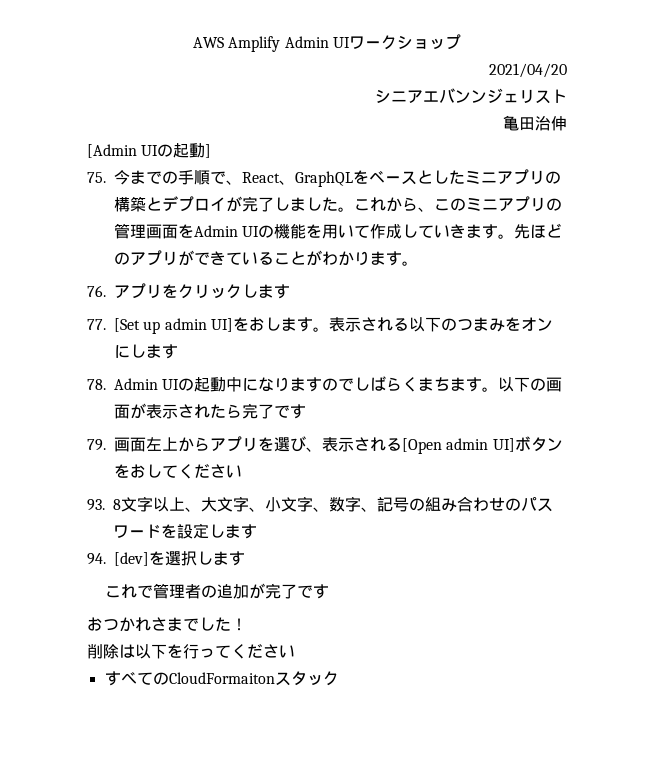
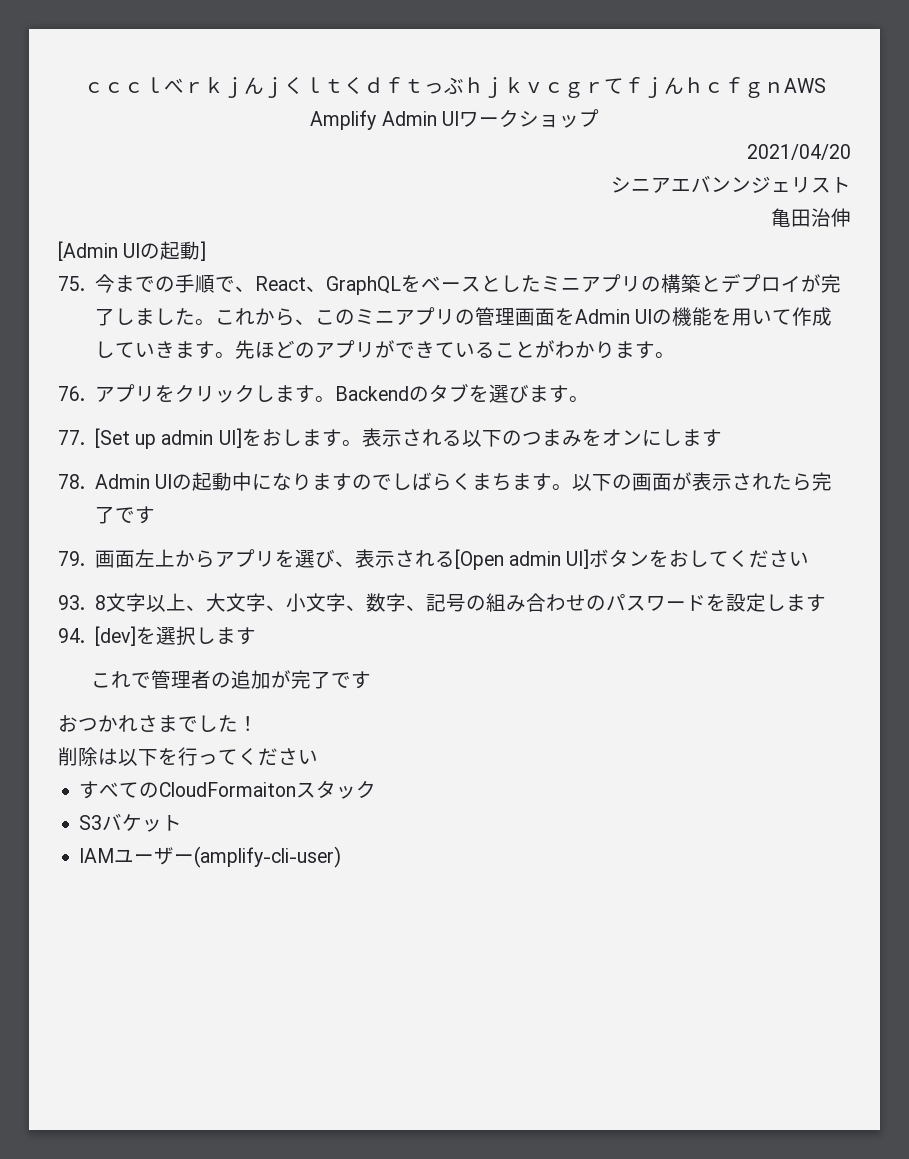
- AWS Amplify Admin UIワークショップ
+ ｃｃｃｌべｒｋｊんｊくｌｔくｄｆｔっぶｈｊｋｖｃｇｒてｆｊんｈｃｆｇｎAWS Amplify Admin UIワークショップ
- 76.アプリをクリックします
+ 76.アプリをクリックします。Backendのタブを選びます。
+ S3バケット
+ IAMユーザー(amplify-cli-user)

